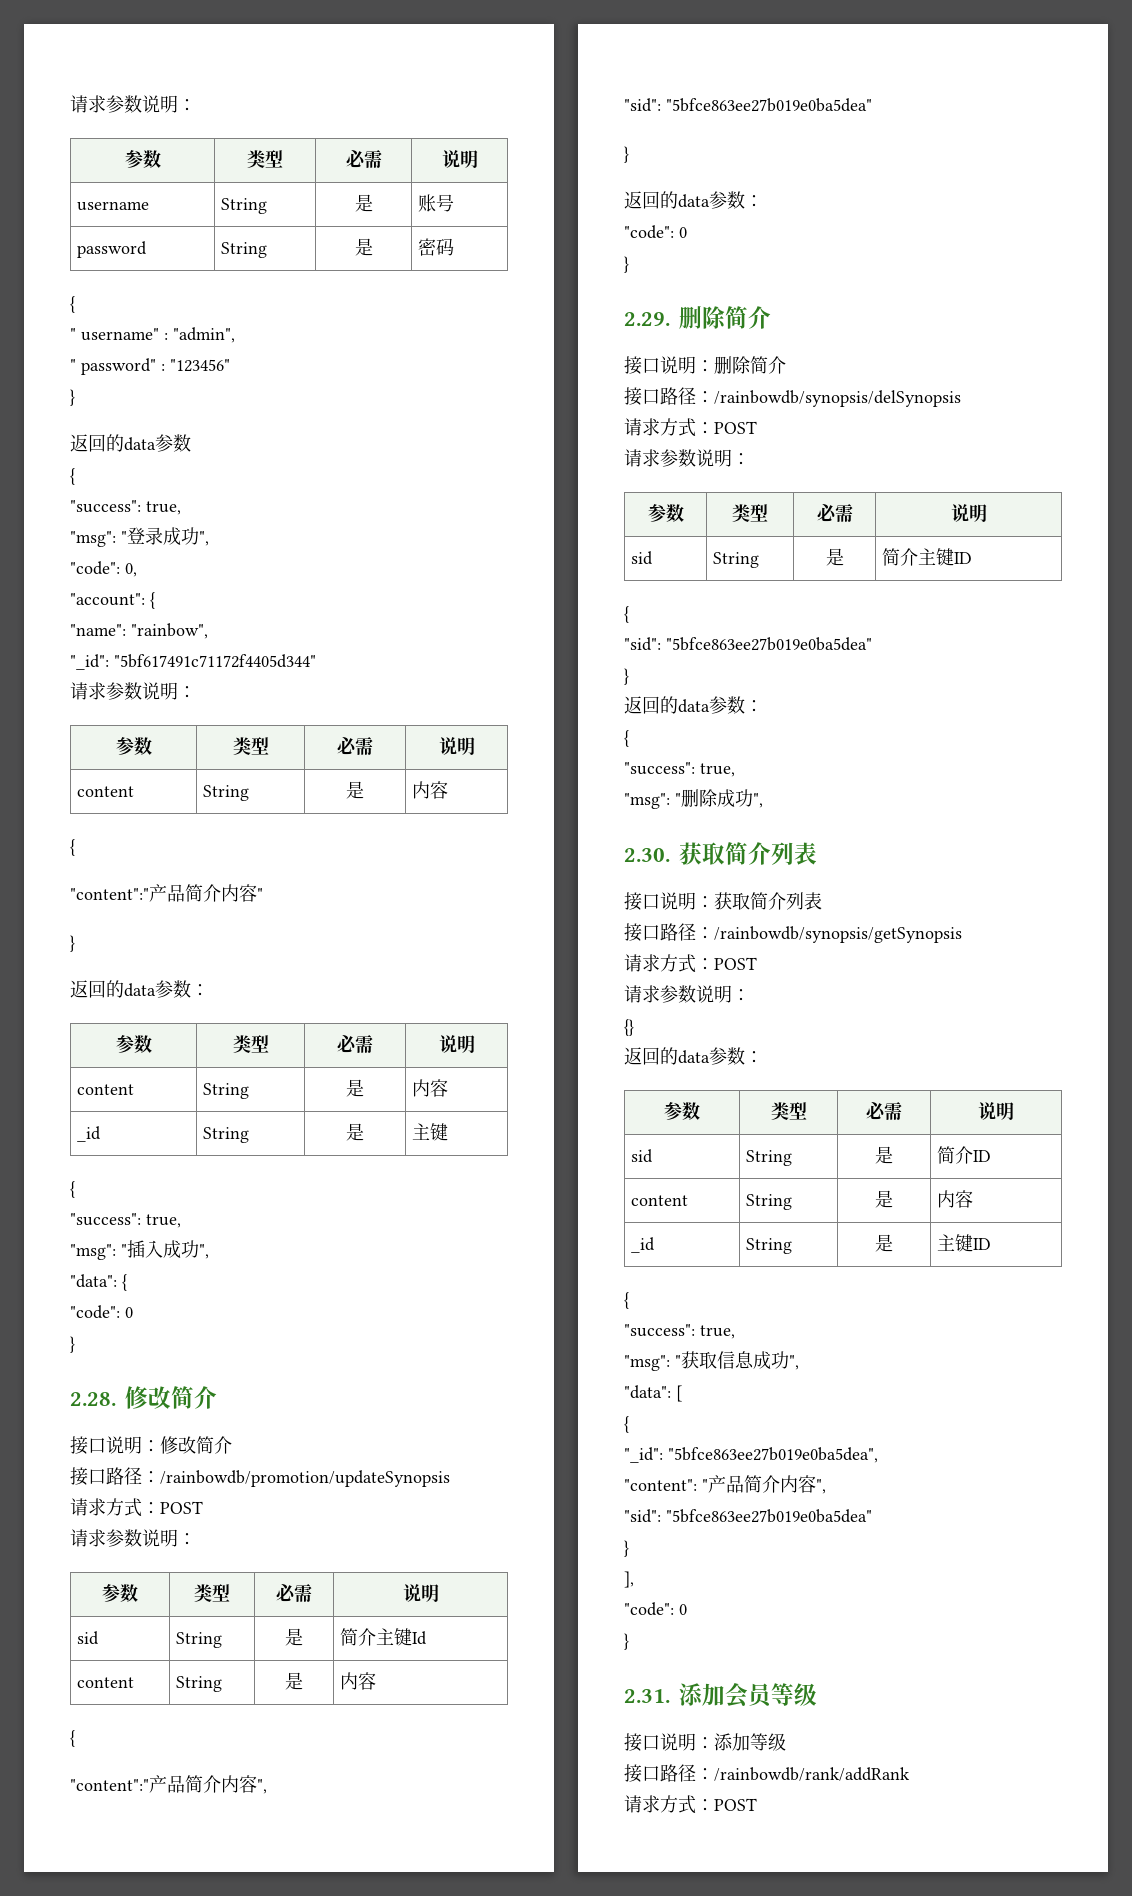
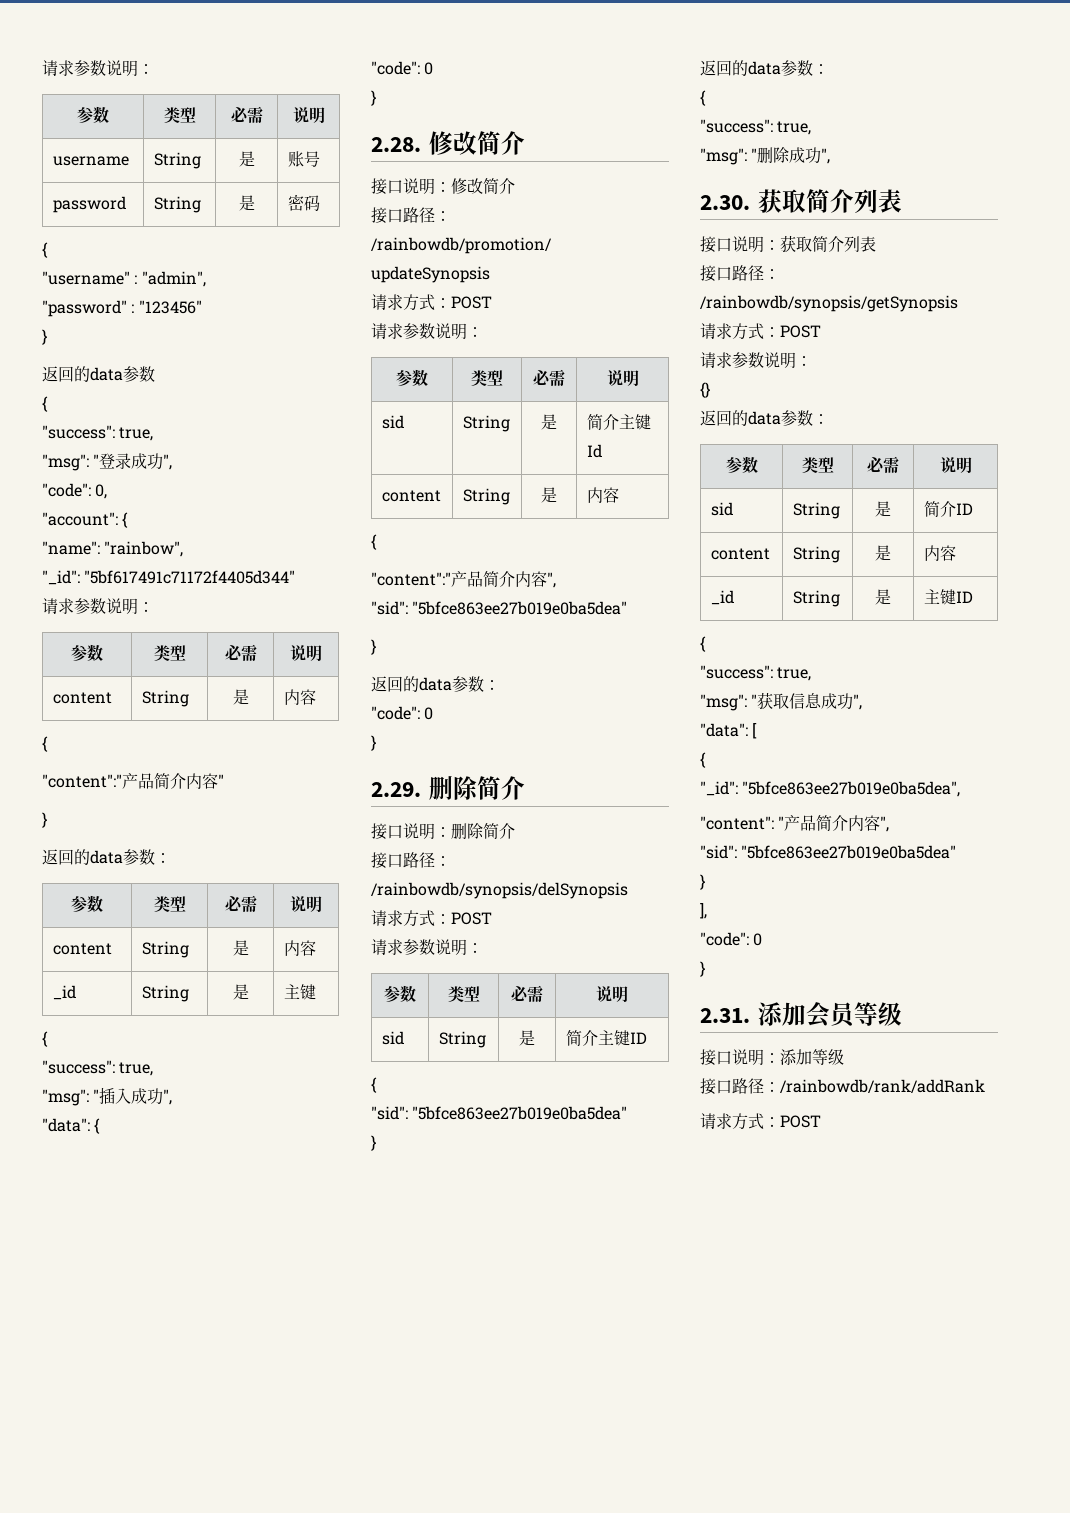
- " username" : "admin",
+ "username" : "admin",
- " password" : "123456"
+ "password" : "123456"

